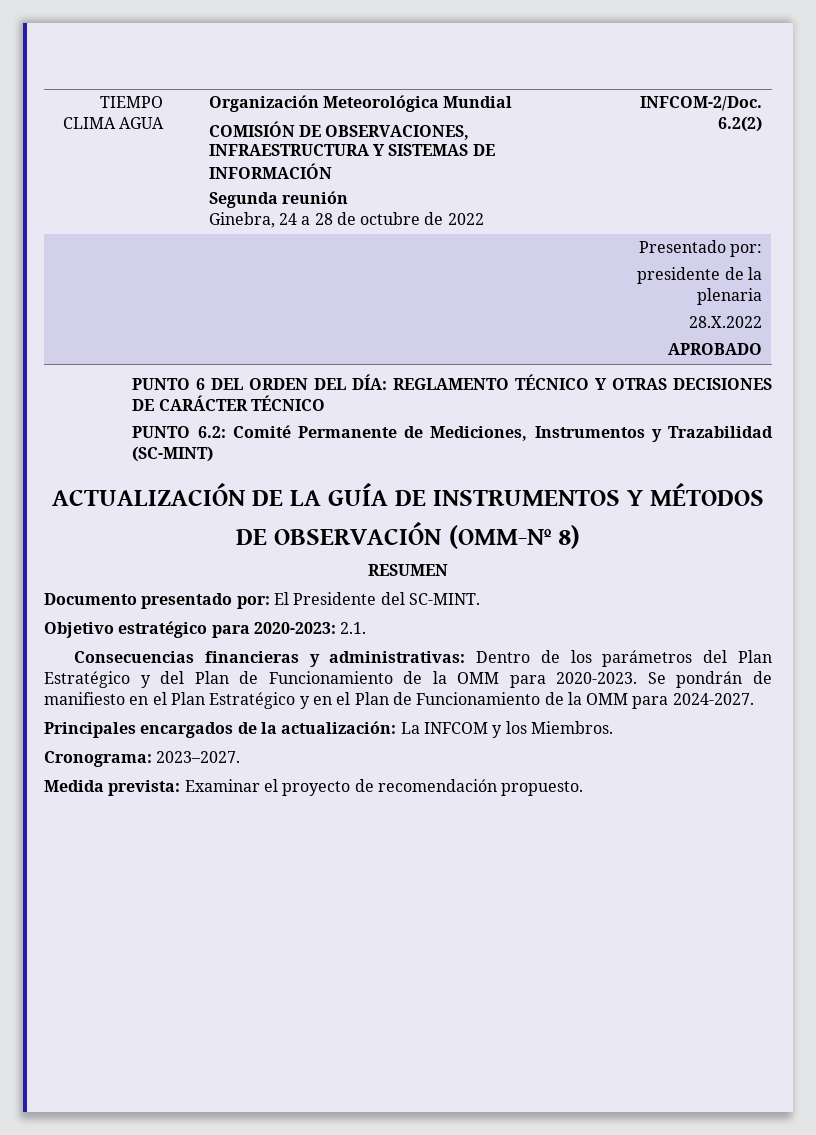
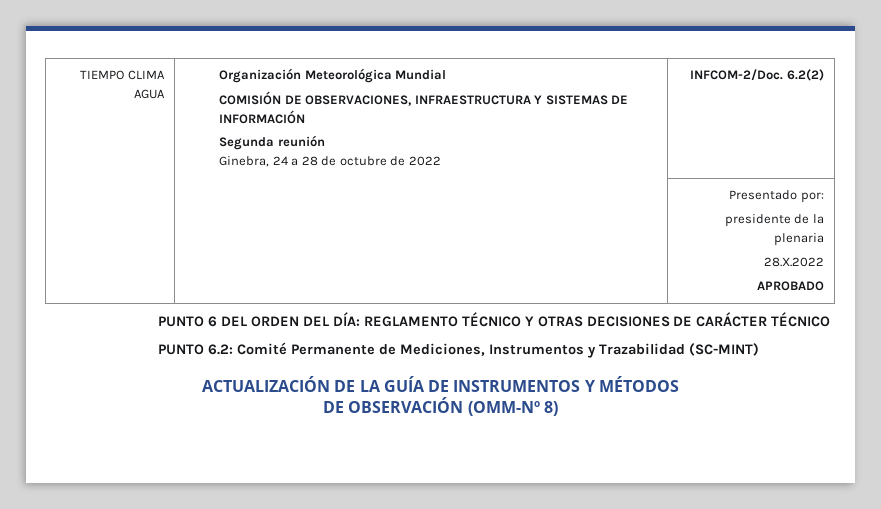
- RESUMEN
- Documento presentado por: El Presidente del SC-MINT.
- Objetivo estratégico para 2020-2023: 2.1.
- Consecuencias financieras y administrativas: Dentro de los parámetros del Plan Estratégico y del Plan de Funcionamiento de la OMM para 2020-2023. Se pondrán de manifiesto en el Plan Estratégico y en el Plan de Funcionamiento de la OMM para 2024-2027.
- Principales encargados de la actualización: La INFCOM y los Miembros.
- Cronograma: 2023–2027.
- Medida prevista: Examinar el proyecto de recomendación propuesto.

